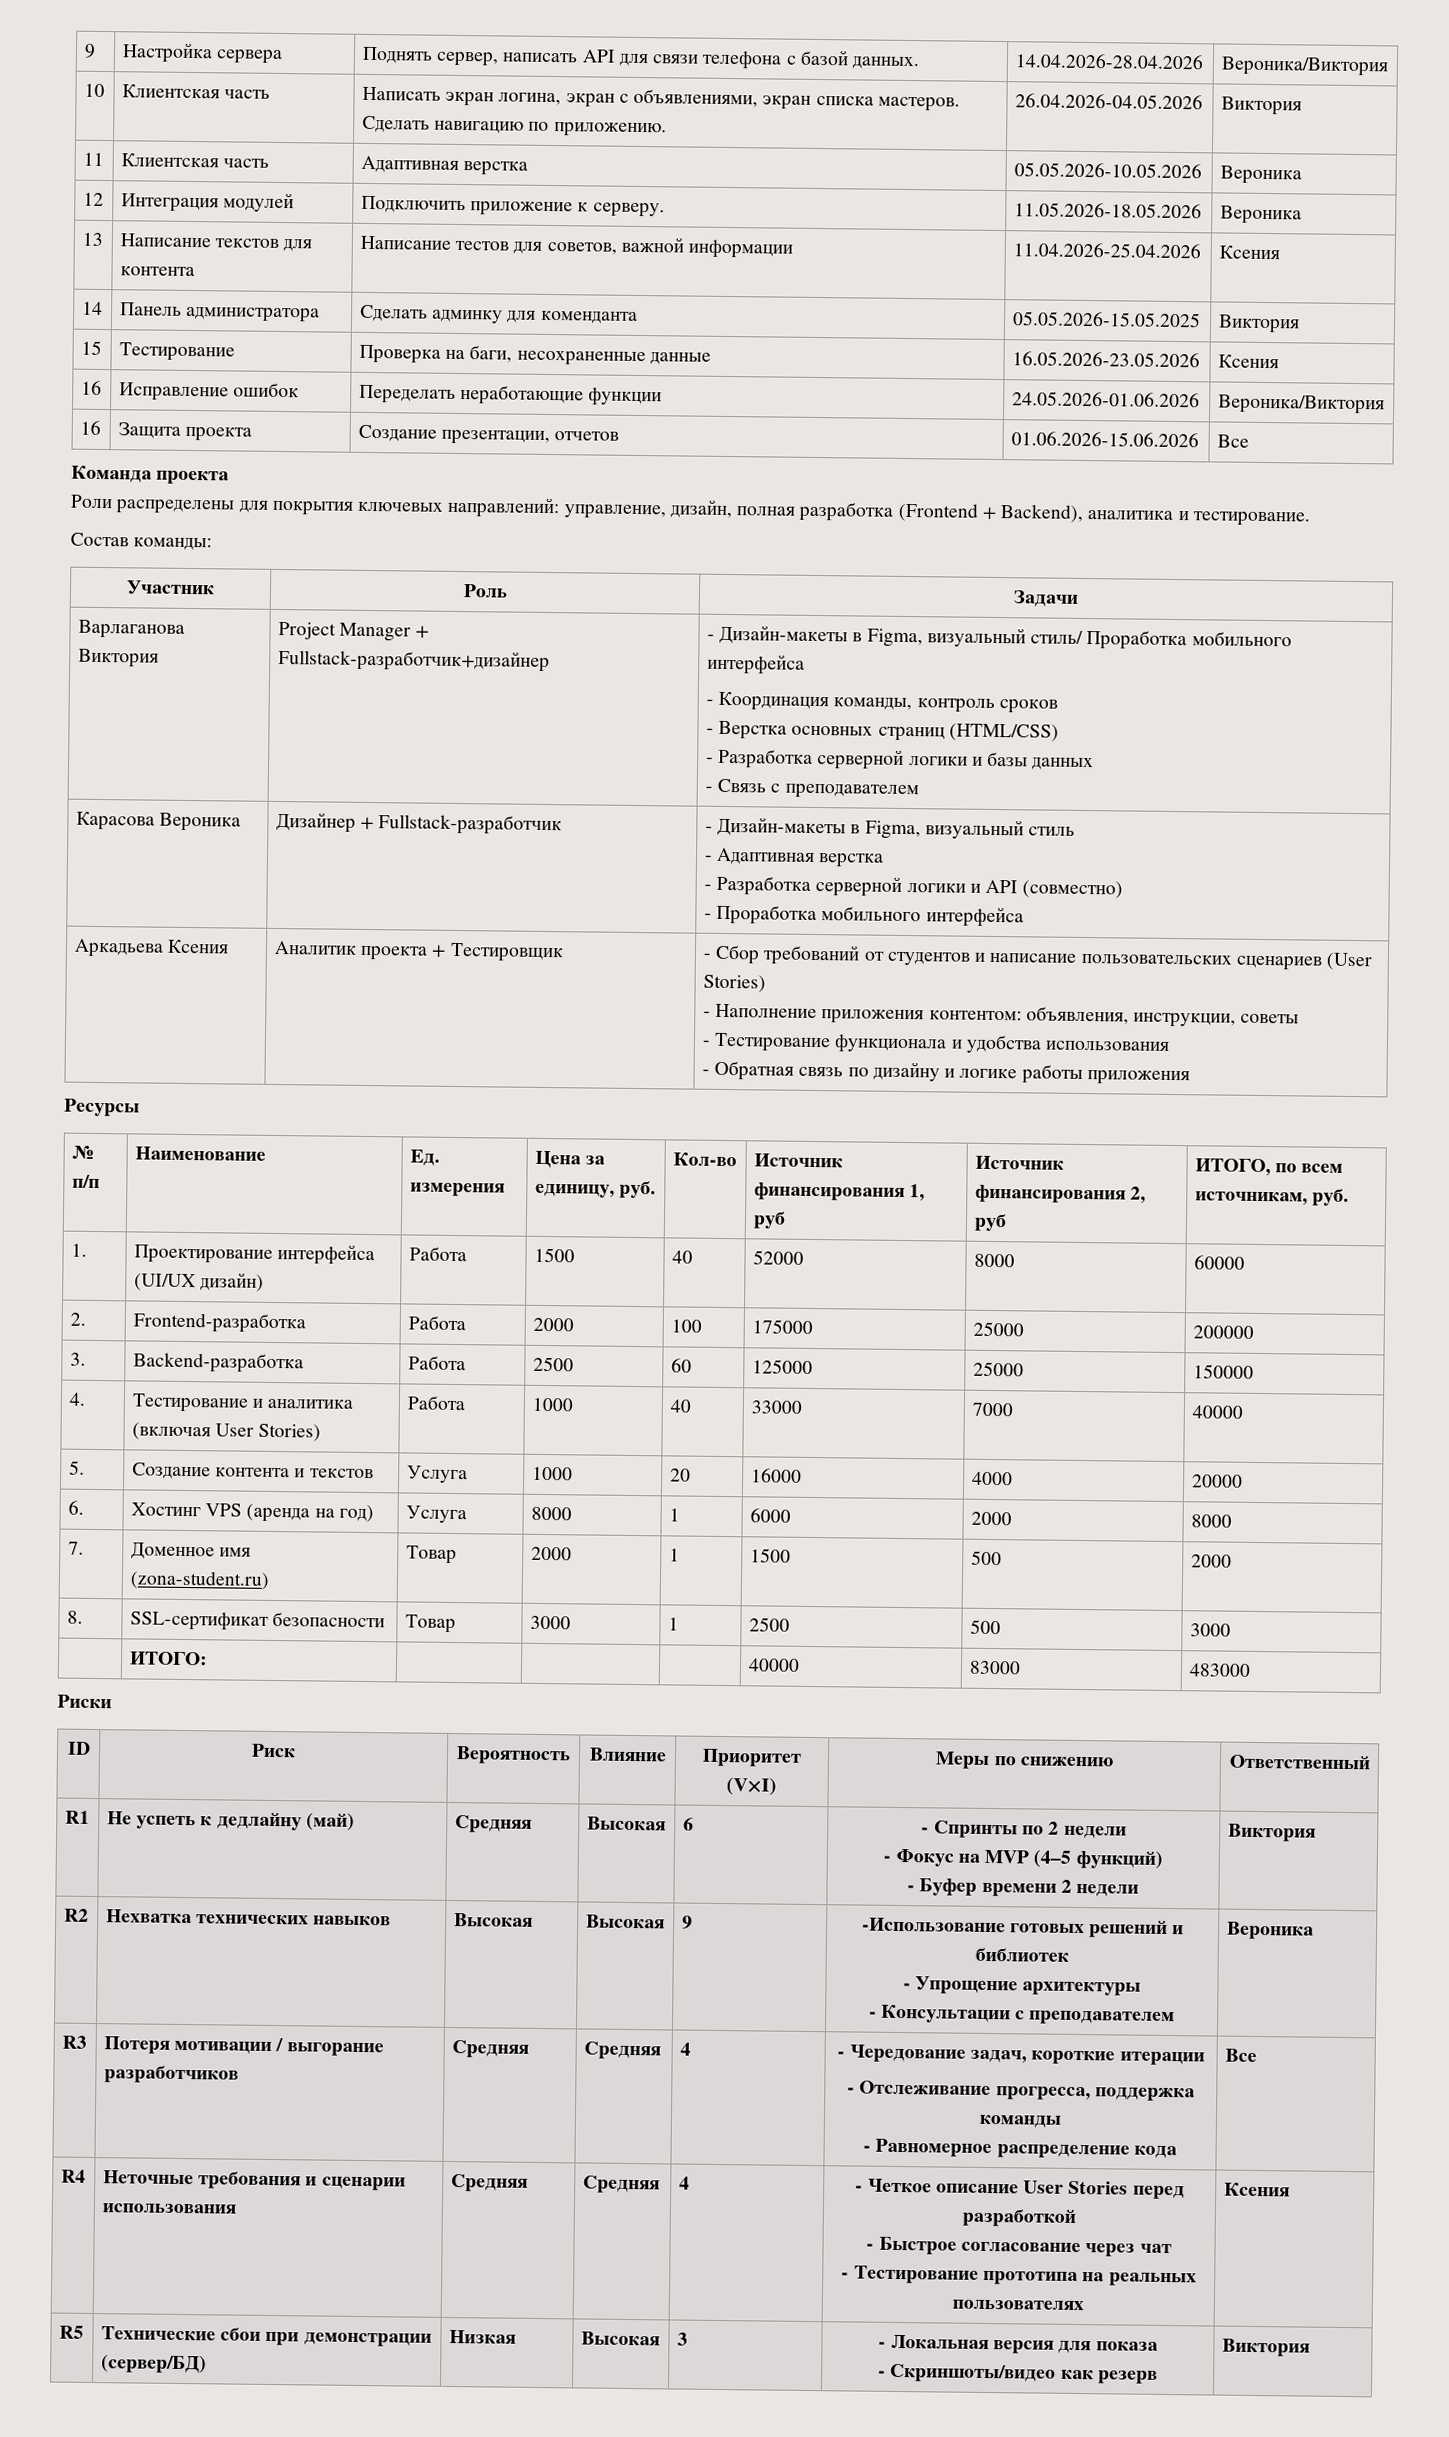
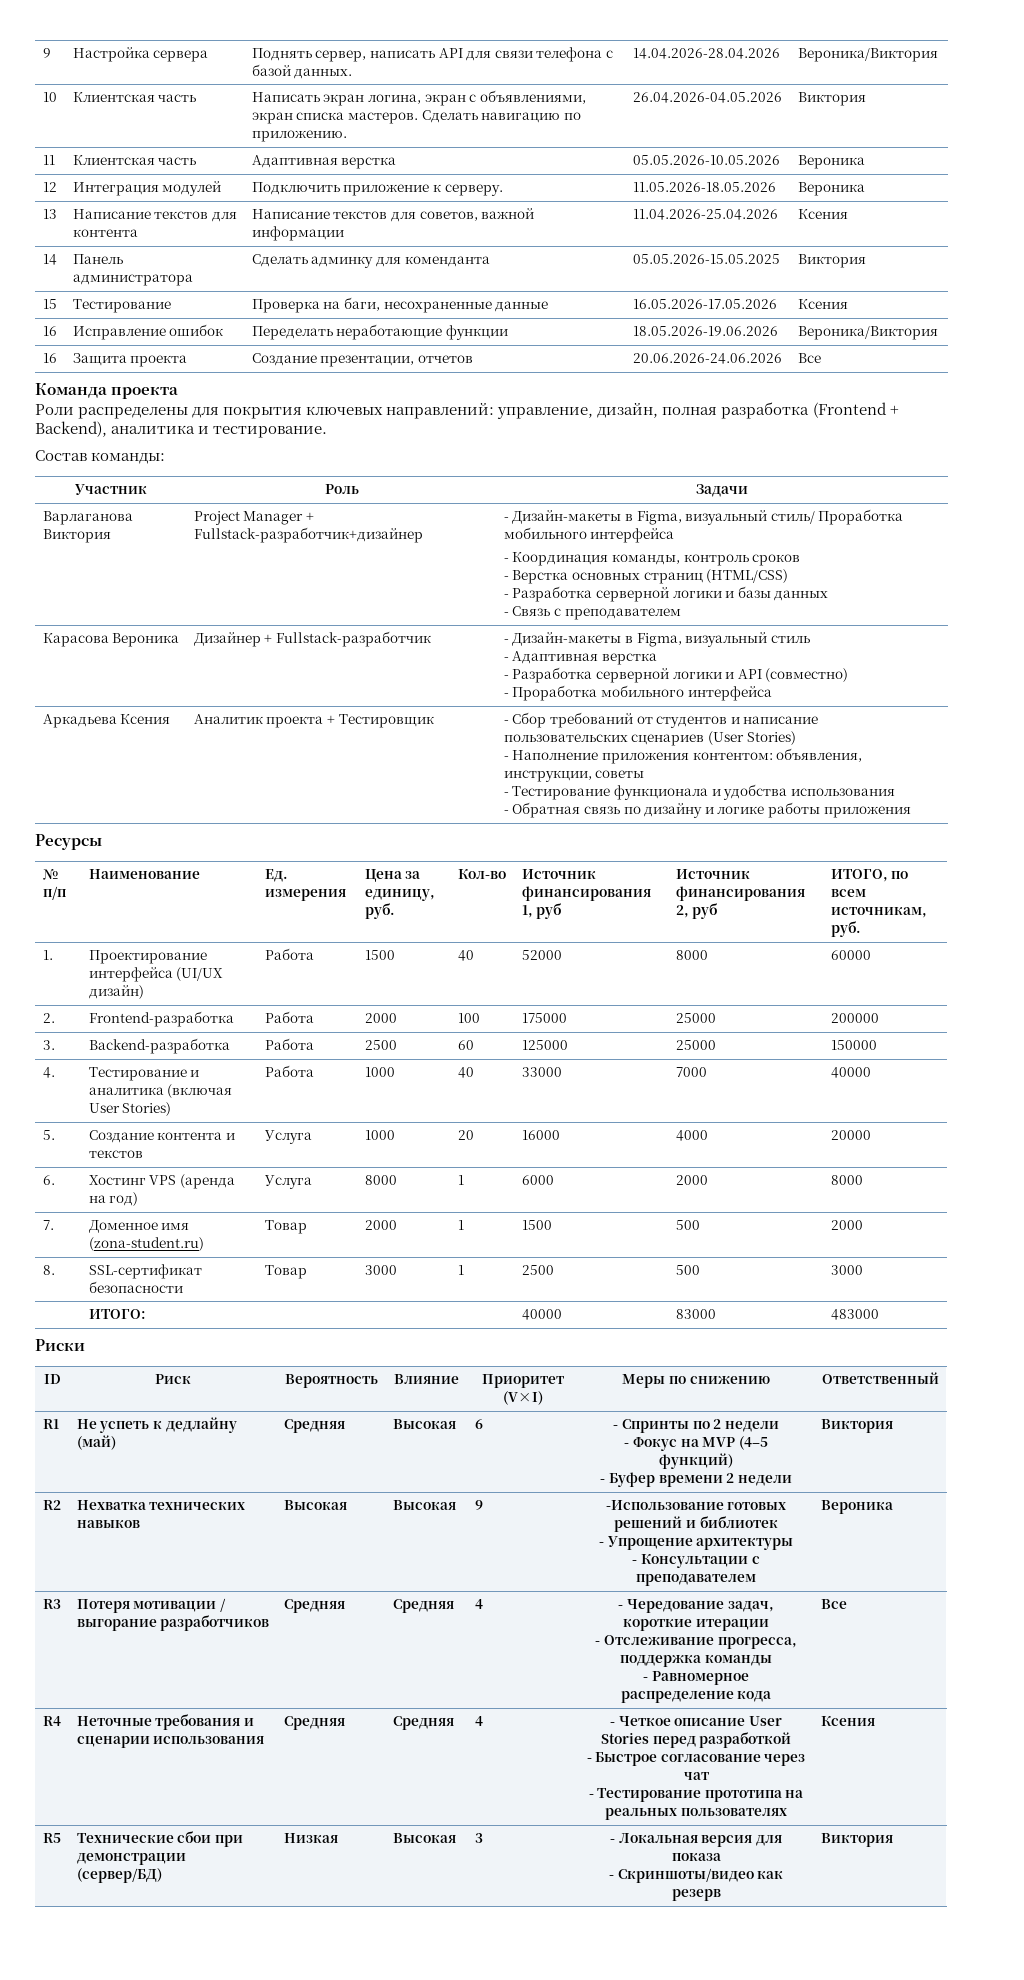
- 13 | Написание текстов для контента | Написание тестов для советов, важной информации | 11.04.2026-25.04.2026 | Ксения
+ 13 | Написание текстов для контента | Написание текстов для советов, важной информации | 11.04.2026-25.04.2026 | Ксения
- 15 | Тестирование | Проверка на баги, несохраненные данные | 16.05.2026-23.05.2026 | Ксения
+ 15 | Тестирование | Проверка на баги, несохраненные данные | 16.05.2026-17.05.2026 | Ксения
- 16 | Исправление ошибок | Переделать неработающие функции | 24.05.2026-01.06.2026 | Вероника/Виктория
+ 16 | Исправление ошибок | Переделать неработающие функции | 18.05.2026-19.06.2026 | Вероника/Виктория
- 16 | Защита проекта | Создание презентации, отчетов | 01.06.2026-15.06.2026 | Все
+ 16 | Защита проекта | Создание презентации, отчетов | 20.06.2026-24.06.2026 | Все

